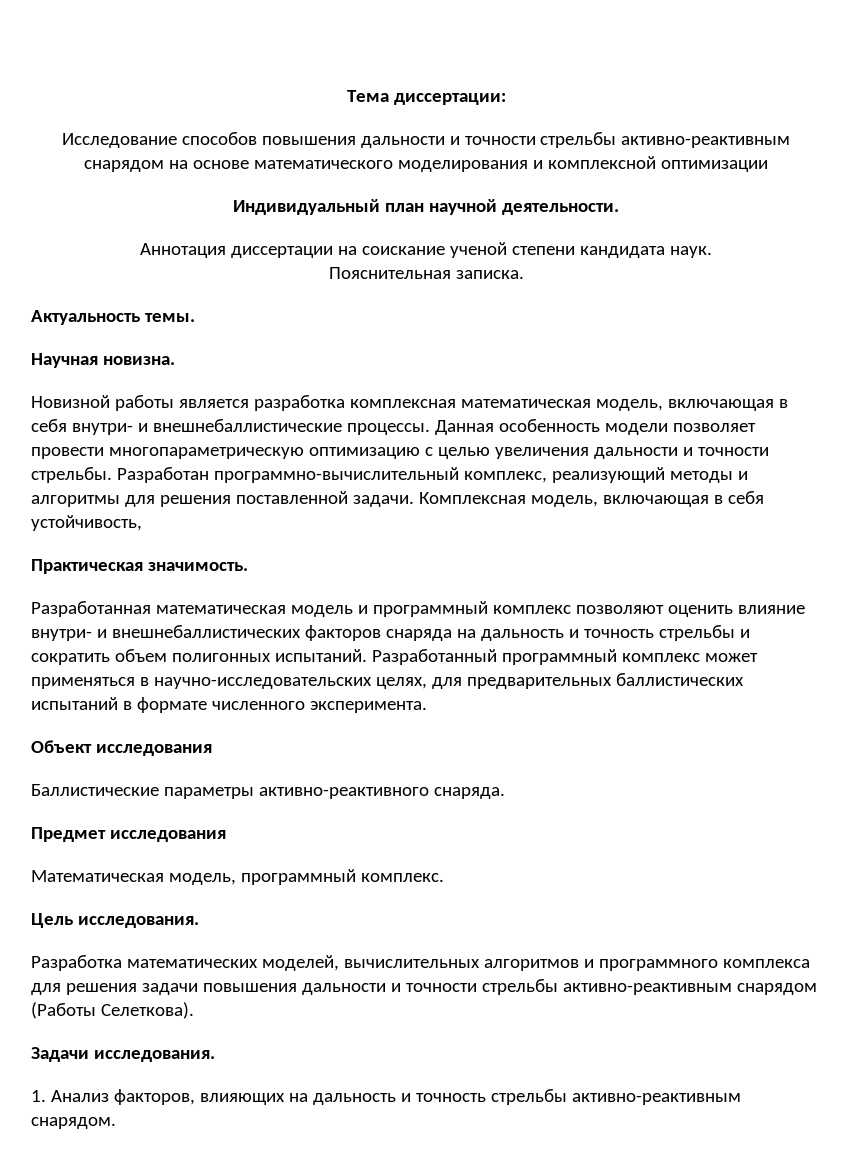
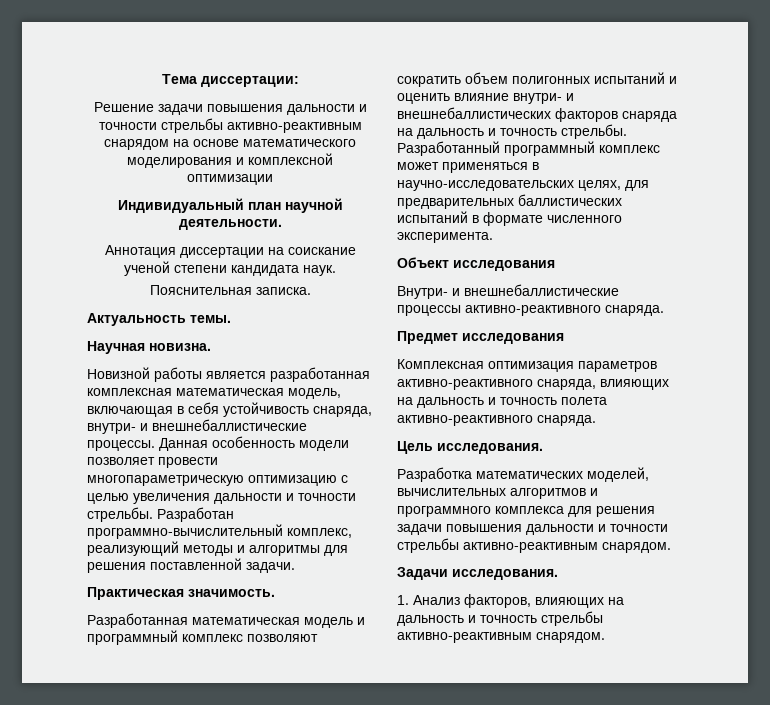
- Исследование способов повышения дальности и точности стрельбы активно-реактивным снарядом на основе математического моделирования и комплексной оптимизации
+ Решение задачи повышения дальности и точности стрельбы активно-реактивным снарядом на основе математического моделирования и комплексной оптимизации
- Новизной работы является разработка комплексная математическая модель, включающая в себя внутри- и внешнебаллистические процессы.
+ Новизной работы является разработанная комплексная математическая модель, включающая в себя устойчивость снаряда, внутри- и внешнебаллистические процессы.
- Комплексная модель, включающая в себя устойчивость,
- Разработанная математическая модель и программный комплекс позволяют оценить влияние внутри- и внешнебаллистических факторов снаряда на дальность и точность стрельбы и сократить объем полигонных испытаний.
+ Разработанная математическая модель и программный комплекс позволяют сократить объем полигонных испытаний и оценить влияние внутри- и внешнебаллистических факторов снаряда на дальность и точность стрельбы.
- Баллистические параметры активно-реактивного снаряда.
+ Внутри- и внешнебаллистические процессы активно-реактивного снаряда.
- Математическая модель, программный комплекс.
+ Комплексная оптимизация параметров активно-реактивного снаряда, влияющих на дальность и точность полета активно-реактивного снаряда.
- Разработка математических моделей, вычислительных алгоритмов и программного комплекса для решения задачи повышения дальности и точности стрельбы активно-реактивным снарядом (Работы Селеткова).
+ Разработка математических моделей, вычислительных алгоритмов и программного комплекса для решения задачи повышения дальности и точности стрельбы активно-реактивным снарядом.

